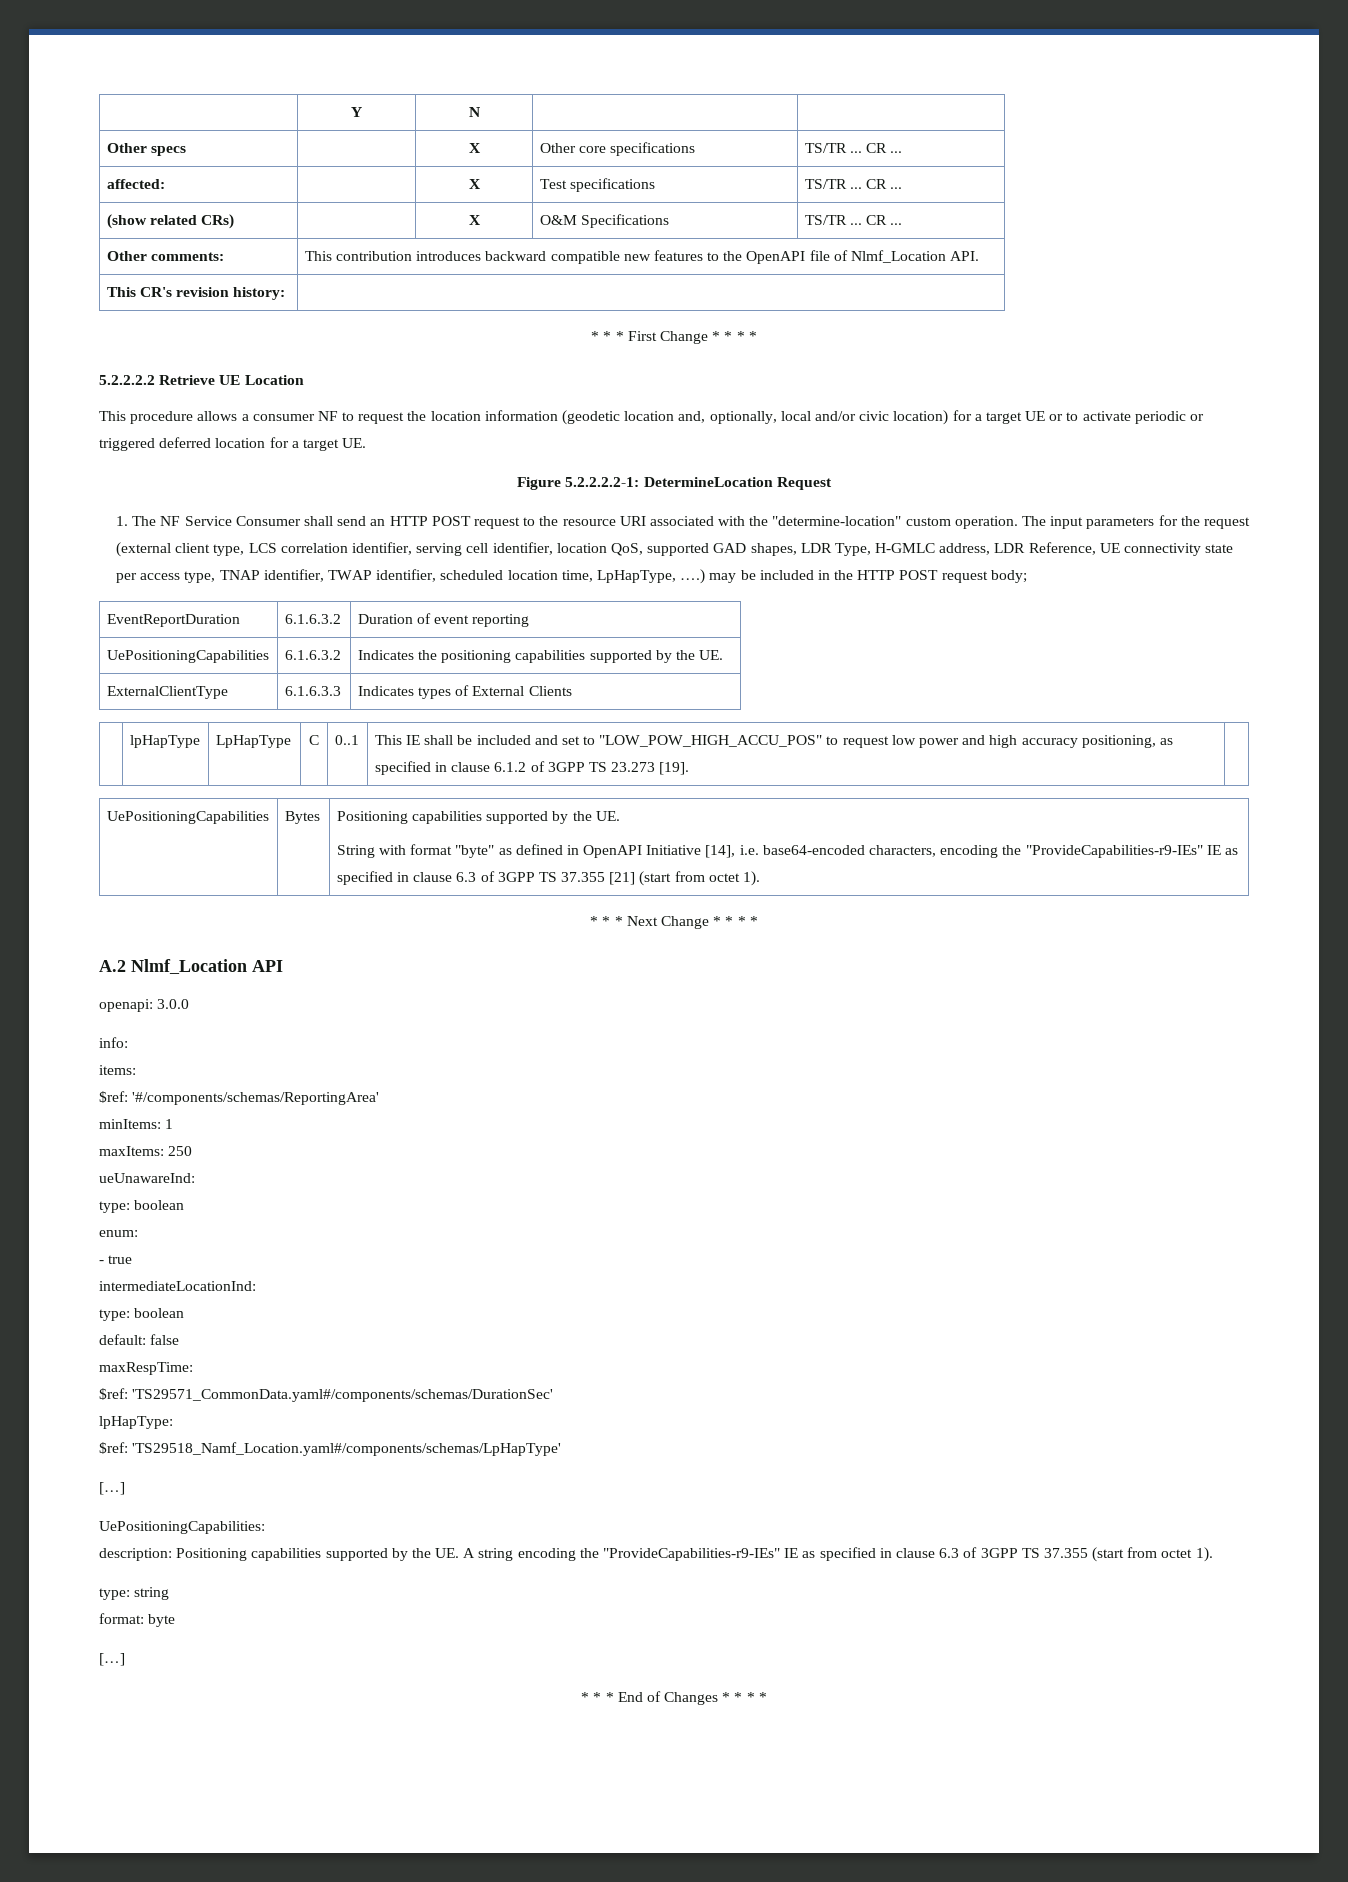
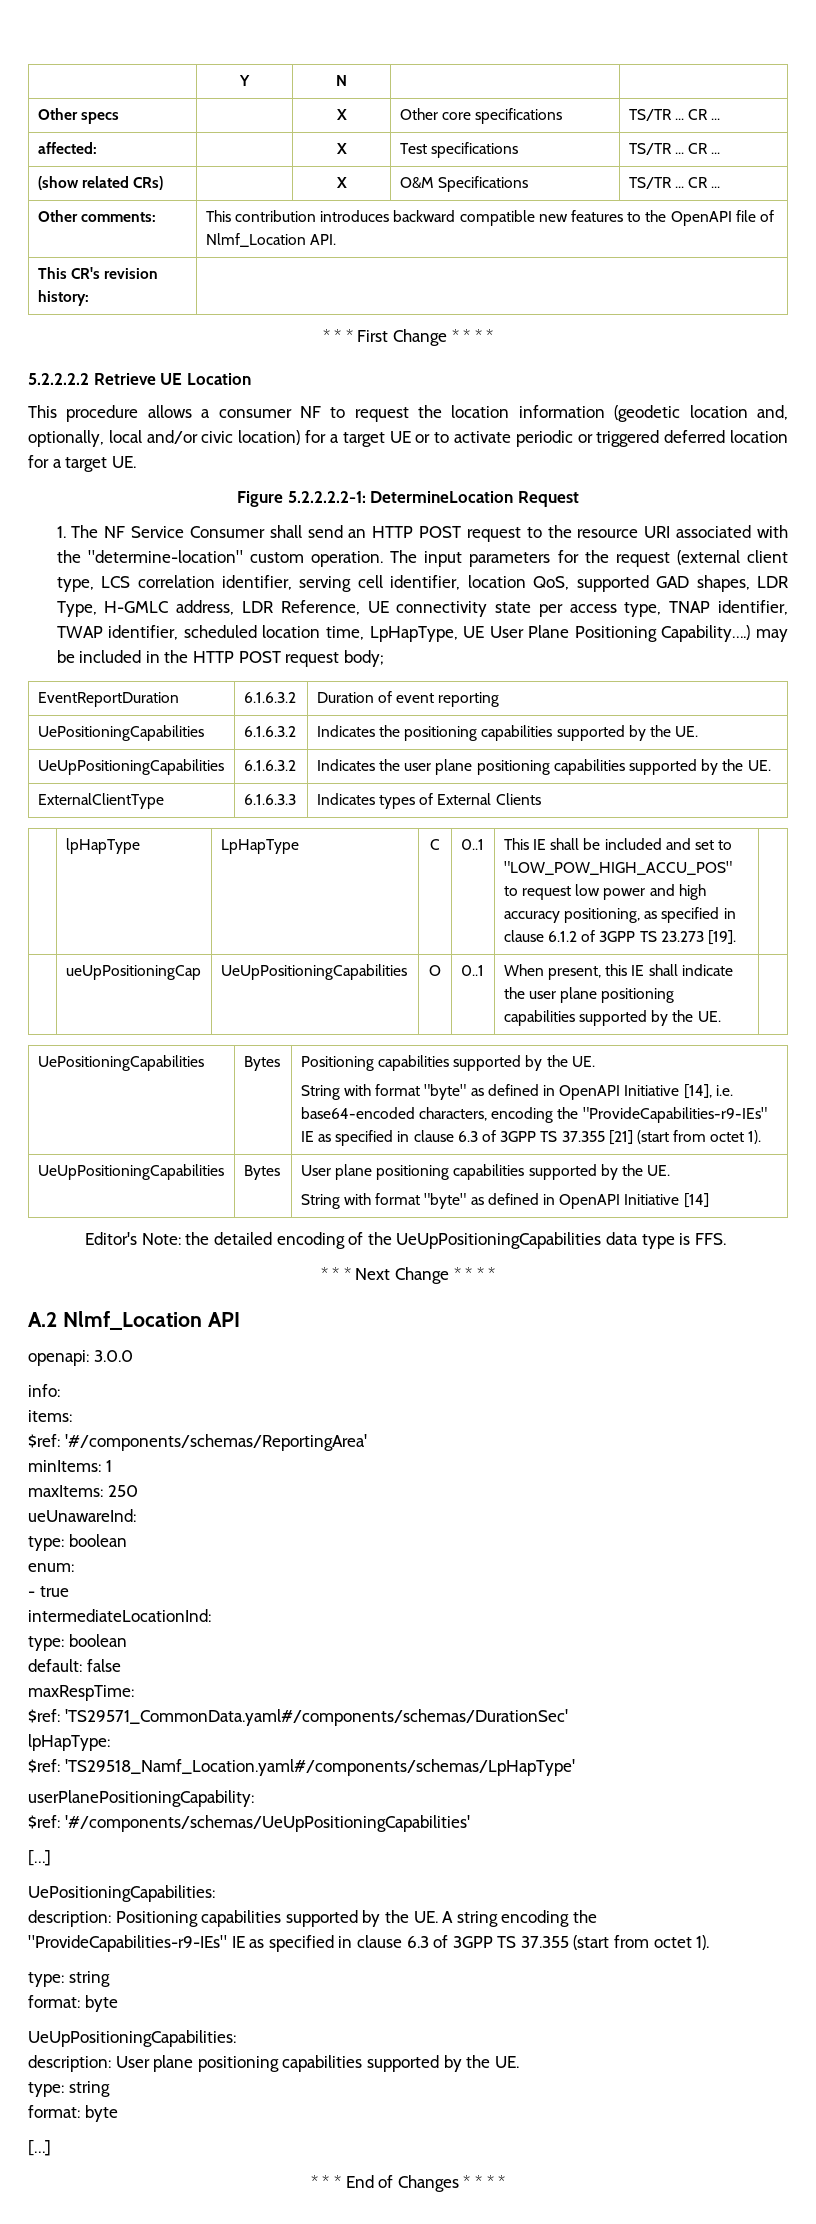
- The input parameters for the request (external client type, LCS correlation identifier, serving cell identifier, location QoS, supported GAD shapes, LDR Type, H-GMLC address, LDR Reference, UE connectivity state per access type, TNAP identifier, TWAP identifier, scheduled location time, LpHapType, ….) may be included in the HTTP POST request body;
+ The input parameters for the request (external client type, LCS correlation identifier, serving cell identifier, location QoS, supported GAD shapes, LDR Type, H-GMLC address, LDR Reference, UE connectivity state per access type, TNAP identifier, TWAP identifier, scheduled location time, LpHapType, UE User Plane Positioning Capability….) may be included in the HTTP POST request body;
+ UeUpPositioningCapabilities | 6.1.6.3.2 | Indicates the user plane positioning capabilities supported by the UE.
+ | ueUpPositioningCap | UeUpPositioningCapabilities | O | 0..1 | When present, this IE shall indicate the user plane positioning capabilities supported by the UE. |
+ UeUpPositioningCapabilities | Bytes | User plane positioning capabilities supported by the UE.
+ String with format "byte" as defined in OpenAPI Initiative [14]
+ Editor's Note: the detailed encoding of the UeUpPositioningCapabilities data type is FFS.
+ userPlanePositioningCapability:
+ $ref: '#/components/schemas/UeUpPositioningCapabilities'
+ UeUpPositioningCapabilities:
+ description: User plane positioning capabilities supported by the UE.
+ type: string
+ format: byte

